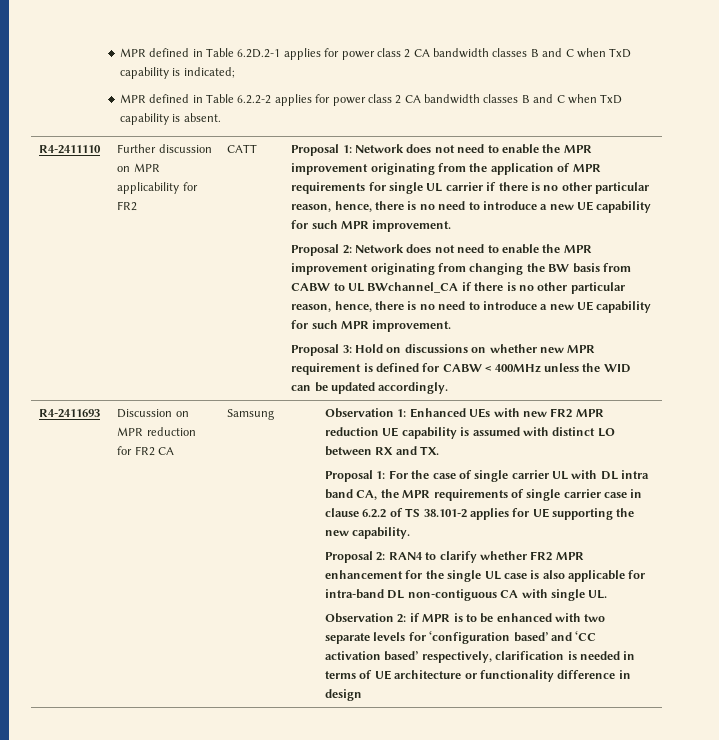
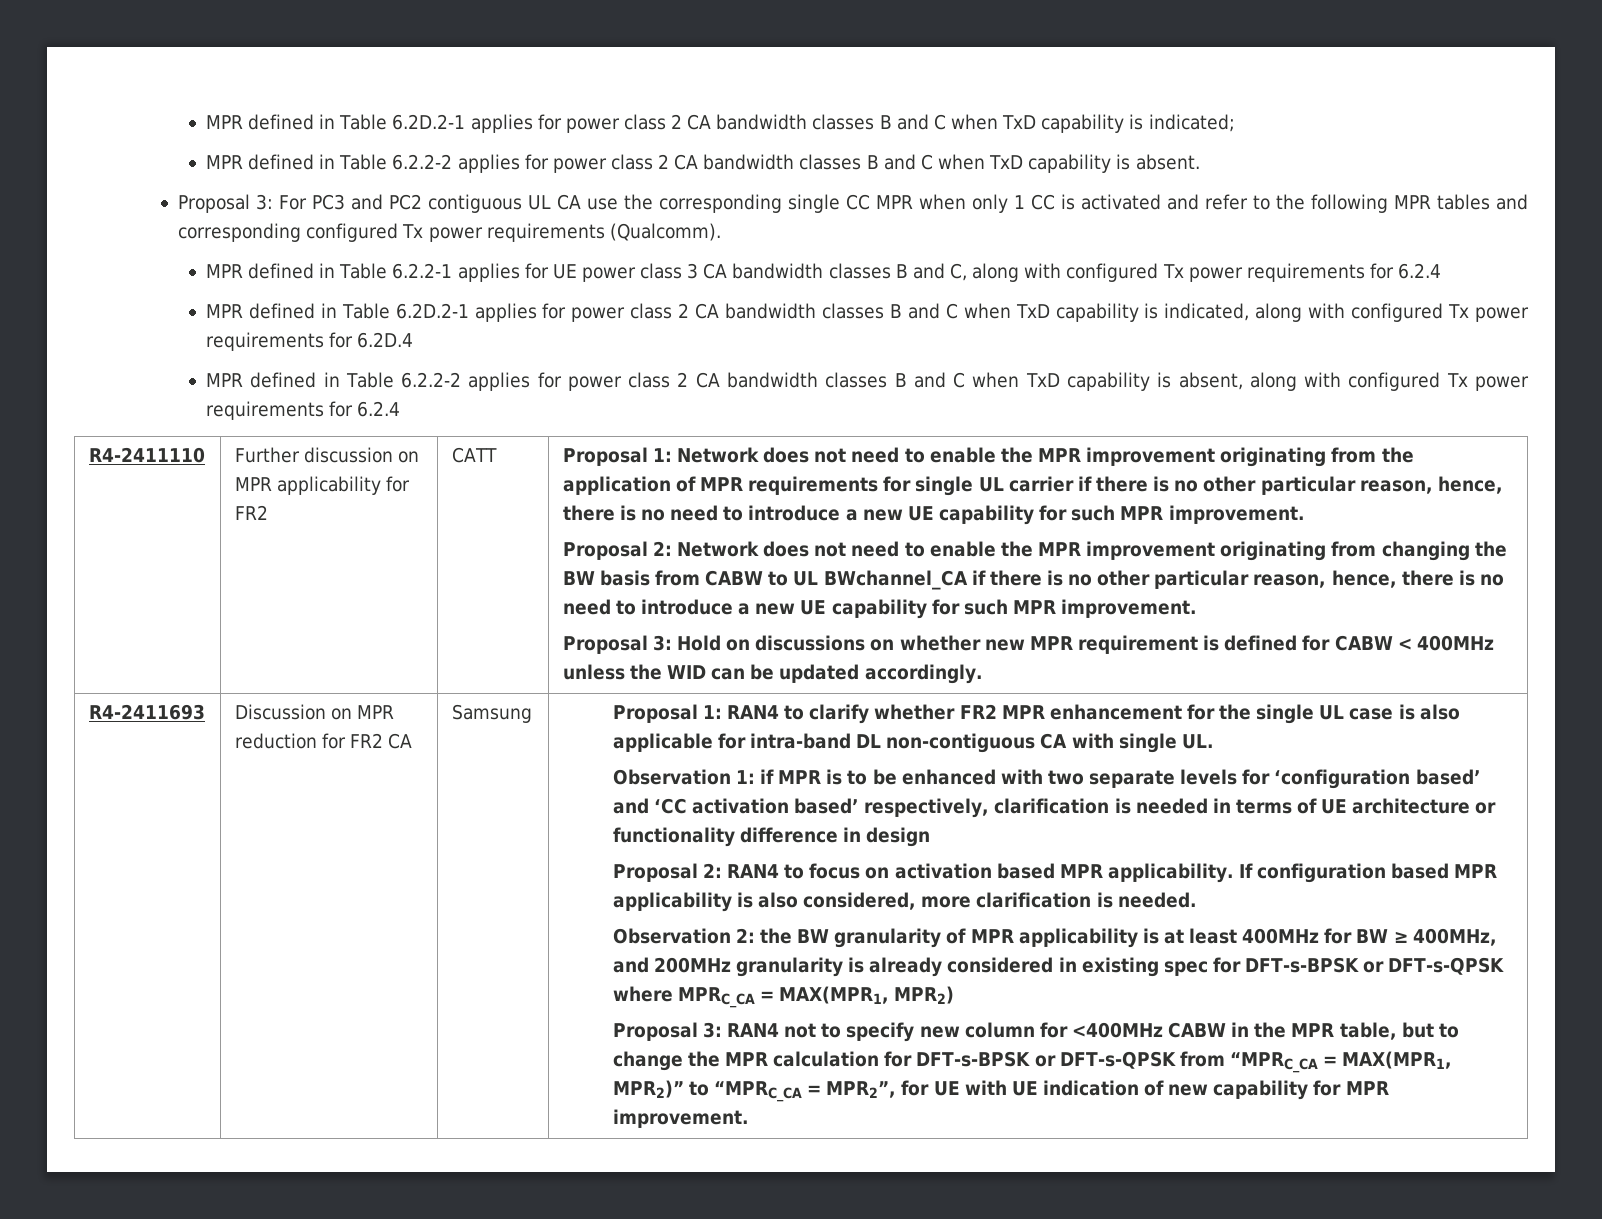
+ Proposal 3: For PC3 and PC2 contiguous UL CA use the corresponding single CC MPR when only 1 CC is activated and refer to the following MPR tables and corresponding configured Tx power requirements (Qualcomm).
+ MPR defined in Table 6.2.2-1 applies for UE power class 3 CA bandwidth classes B and C, along with configured Tx power requirements for 6.2.4
+ MPR defined in Table 6.2D.2-1 applies for power class 2 CA bandwidth classes B and C when TxD capability is indicated, along with configured Tx power requirements for 6.2D.4
+ MPR defined in Table 6.2.2-2 applies for power class 2 CA bandwidth classes B and C when TxD capability is absent, along with configured Tx power requirements for 6.2.4
- Observation 1: Enhanced UEs with new FR2 MPR reduction UE capability is assumed with distinct LO between RX and TX.
- Proposal 1: For the case of single carrier UL with DL intra band CA, the MPR requirements of single carrier case in clause 6.2.2 of TS 38.101-2 applies for UE supporting the new capability.
- Proposal 2: RAN4 to clarify whether FR2 MPR enhancement for the single UL case is also applicable for intra-band DL non-contiguous CA with single UL.
+ Proposal 1: RAN4 to clarify whether FR2 MPR enhancement for the single UL case is also applicable for intra-band DL non-contiguous CA with single UL.
- Observation 2: if MPR is to be enhanced with two separate levels for ‘configuration based’ and ‘CC activation based’ respectively, clarification is needed in terms of UE architecture or functionality difference in design
+ Observation 1: if MPR is to be enhanced with two separate levels for ‘configuration based’ and ‘CC activation based’ respectively, clarification is needed in terms of UE architecture or functionality difference in design
+ Proposal 2: RAN4 to focus on activation based MPR applicability. If configuration based MPR applicability is also considered, more clarification is needed.
+ Observation 2: the BW granularity of MPR applicability is at least 400MHz for BW ≥ 400MHz, and 200MHz granularity is already considered in existing spec for DFT-s-BPSK or DFT-s-QPSK where MPRC_CA = MAX(MPR1, MPR2)
+ Proposal 3: RAN4 not to specify new column for <400MHz CABW in the MPR table, but to change the MPR calculation for DFT-s-BPSK or DFT-s-QPSK from “MPRC_CA = MAX(MPR1, MPR2)” to “MPRC_CA = MPR2”, for UE with UE indication of new capability for MPR improvement.

